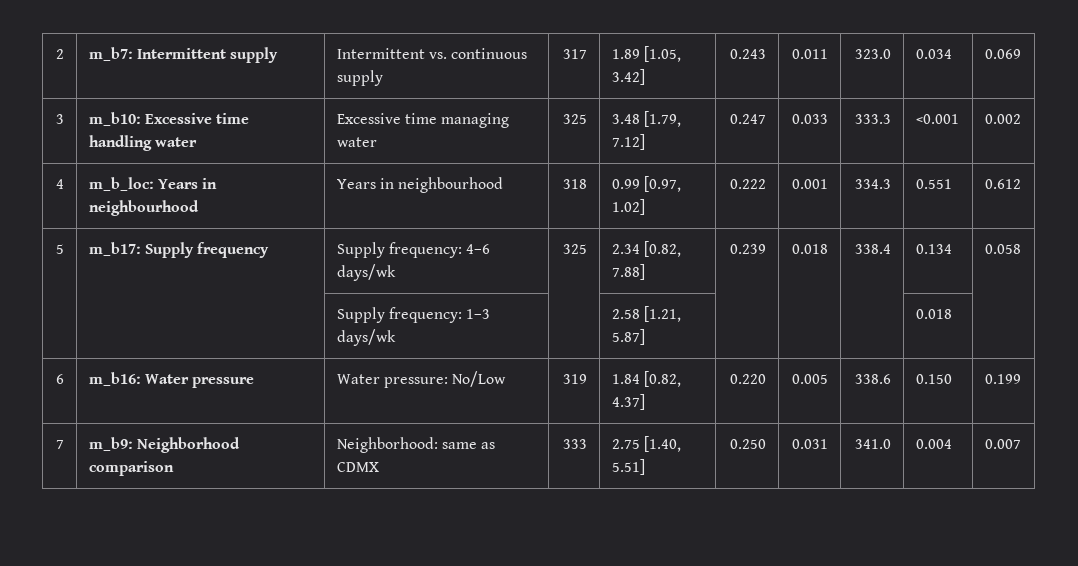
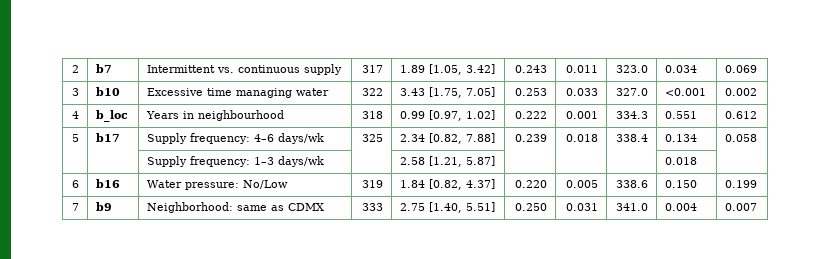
- 2 | m_b7: Intermittent supply | Intermittent vs. continuous supply | 317 | 1.89 [1.05, 3.42] | 0.243 | 0.011 | 323.0 | 0.034 | 0.069
+ 2 | b7 | Intermittent vs. continuous supply | 317 | 1.89 [1.05, 3.42] | 0.243 | 0.011 | 323.0 | 0.034 | 0.069
- 3 | m_b10: Excessive time handling water | Excessive time managing water | 325 | 3.48 [1.79, 7.12] | 0.247 | 0.033 | 333.3 | <0.001 | 0.002
+ 3 | b10 | Excessive time managing water | 322 | 3.43 [1.75, 7.05] | 0.253 | 0.033 | 327.0 | <0.001 | 0.002
- 4 | m_b_loc: Years in neighbourhood | Years in neighbourhood | 318 | 0.99 [0.97, 1.02] | 0.222 | 0.001 | 334.3 | 0.551 | 0.612
+ 4 | b_loc | Years in neighbourhood | 318 | 0.99 [0.97, 1.02] | 0.222 | 0.001 | 334.3 | 0.551 | 0.612
- 5 | m_b17: Supply frequency | Supply frequency: 4–6 days/wk | 325 | 2.34 [0.82, 7.88] | 0.239 | 0.018 | 338.4 | 0.134 | 0.058
+ 5 | b17 | Supply frequency: 4–6 days/wk | 325 | 2.34 [0.82, 7.88] | 0.239 | 0.018 | 338.4 | 0.134 | 0.058
- 6 | m_b16: Water pressure | Water pressure: No/Low | 319 | 1.84 [0.82, 4.37] | 0.220 | 0.005 | 338.6 | 0.150 | 0.199
+ 6 | b16 | Water pressure: No/Low | 319 | 1.84 [0.82, 4.37] | 0.220 | 0.005 | 338.6 | 0.150 | 0.199
- 7 | m_b9: Neighborhood comparison | Neighborhood: same as CDMX | 333 | 2.75 [1.40, 5.51] | 0.250 | 0.031 | 341.0 | 0.004 | 0.007
+ 7 | b9 | Neighborhood: same as CDMX | 333 | 2.75 [1.40, 5.51] | 0.250 | 0.031 | 341.0 | 0.004 | 0.007

